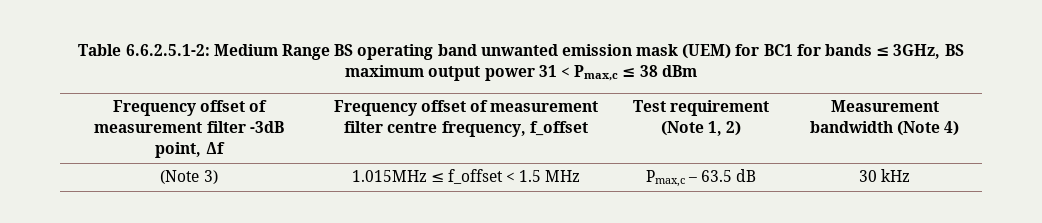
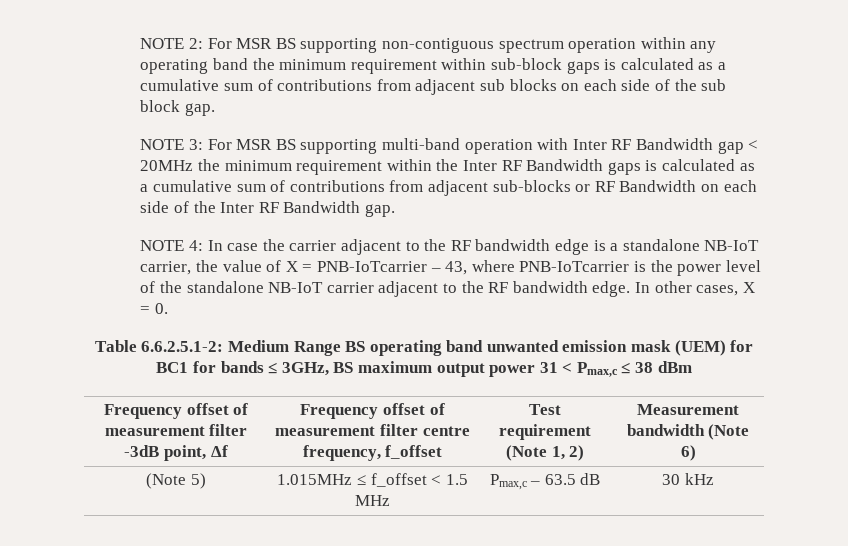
+ NOTE 2: For MSR BS supporting non-contiguous spectrum operation within any operating band the minimum requirement within sub-block gaps is calculated as a cumulative sum of contributions from adjacent sub blocks on each side of the sub block gap.
+ NOTE 3: For MSR BS supporting multi-band operation with Inter RF Bandwidth gap < 20MHz the minimum requirement within the Inter RF Bandwidth gaps is calculated as a cumulative sum of contributions from adjacent sub-blocks or RF Bandwidth on each side of the Inter RF Bandwidth gap.
+ NOTE 4: In case the carrier adjacent to the RF bandwidth edge is a standalone NB-IoT carrier, the value of X = PNB-IoTcarrier – 43, where PNB-IoTcarrier is the power level of the standalone NB-IoT carrier adjacent to the RF bandwidth edge. In other cases, X = 0.
- Frequency offset of measurement filter -3dB point, Δf | Frequency offset of measurement filter centre frequency, f_offset | Test requirement (Note 1, 2) | Measurement bandwidth (Note 4)
- (Note 3) | 1.015MHz ≤ f_offset < 1.5 MHz | Pmax,c – 63.5 dB | 30 kHz
+ Frequency offset of measurement filter -3dB point, Δf | Frequency offset of measurement filter centre frequency, f_offset | Test requirement (Note 1, 2) | Measurement bandwidth (Note 6)
+ (Note 5) | 1.015MHz ≤ f_offset < 1.5 MHz | Pmax,c – 63.5 dB | 30 kHz

